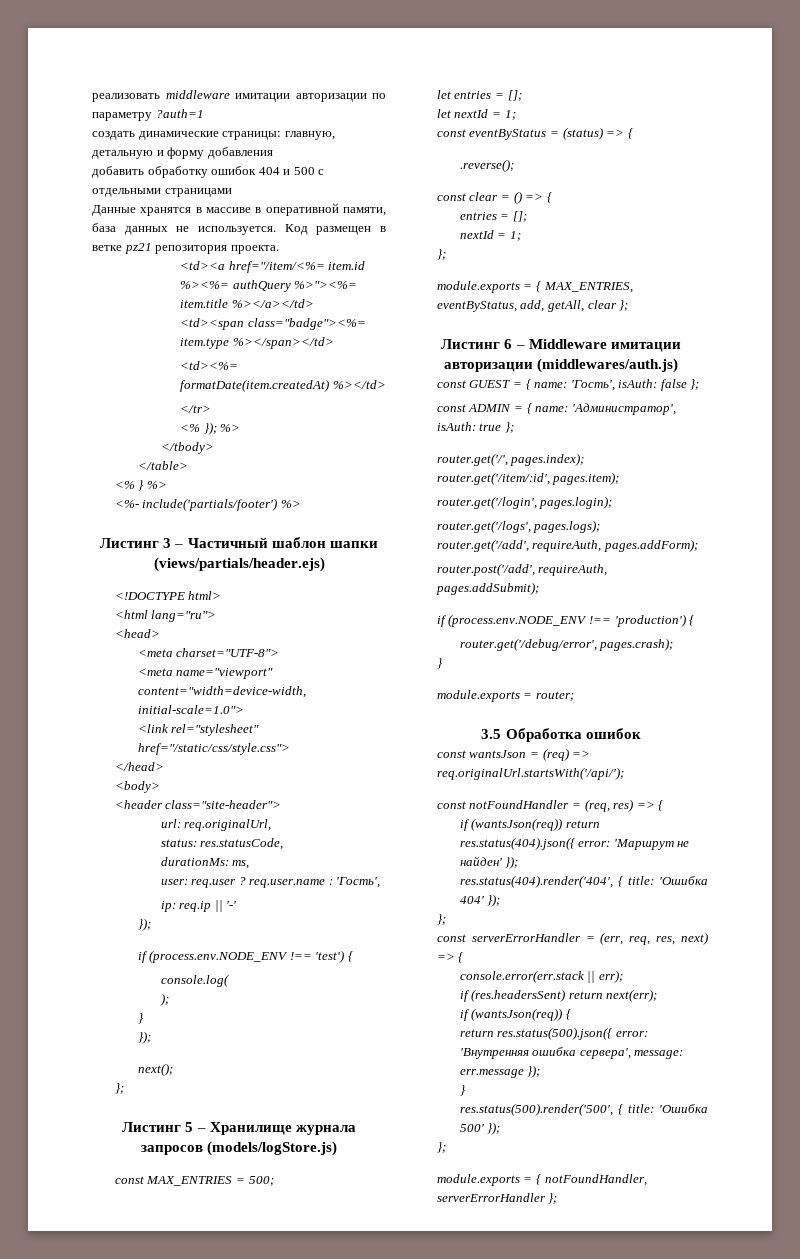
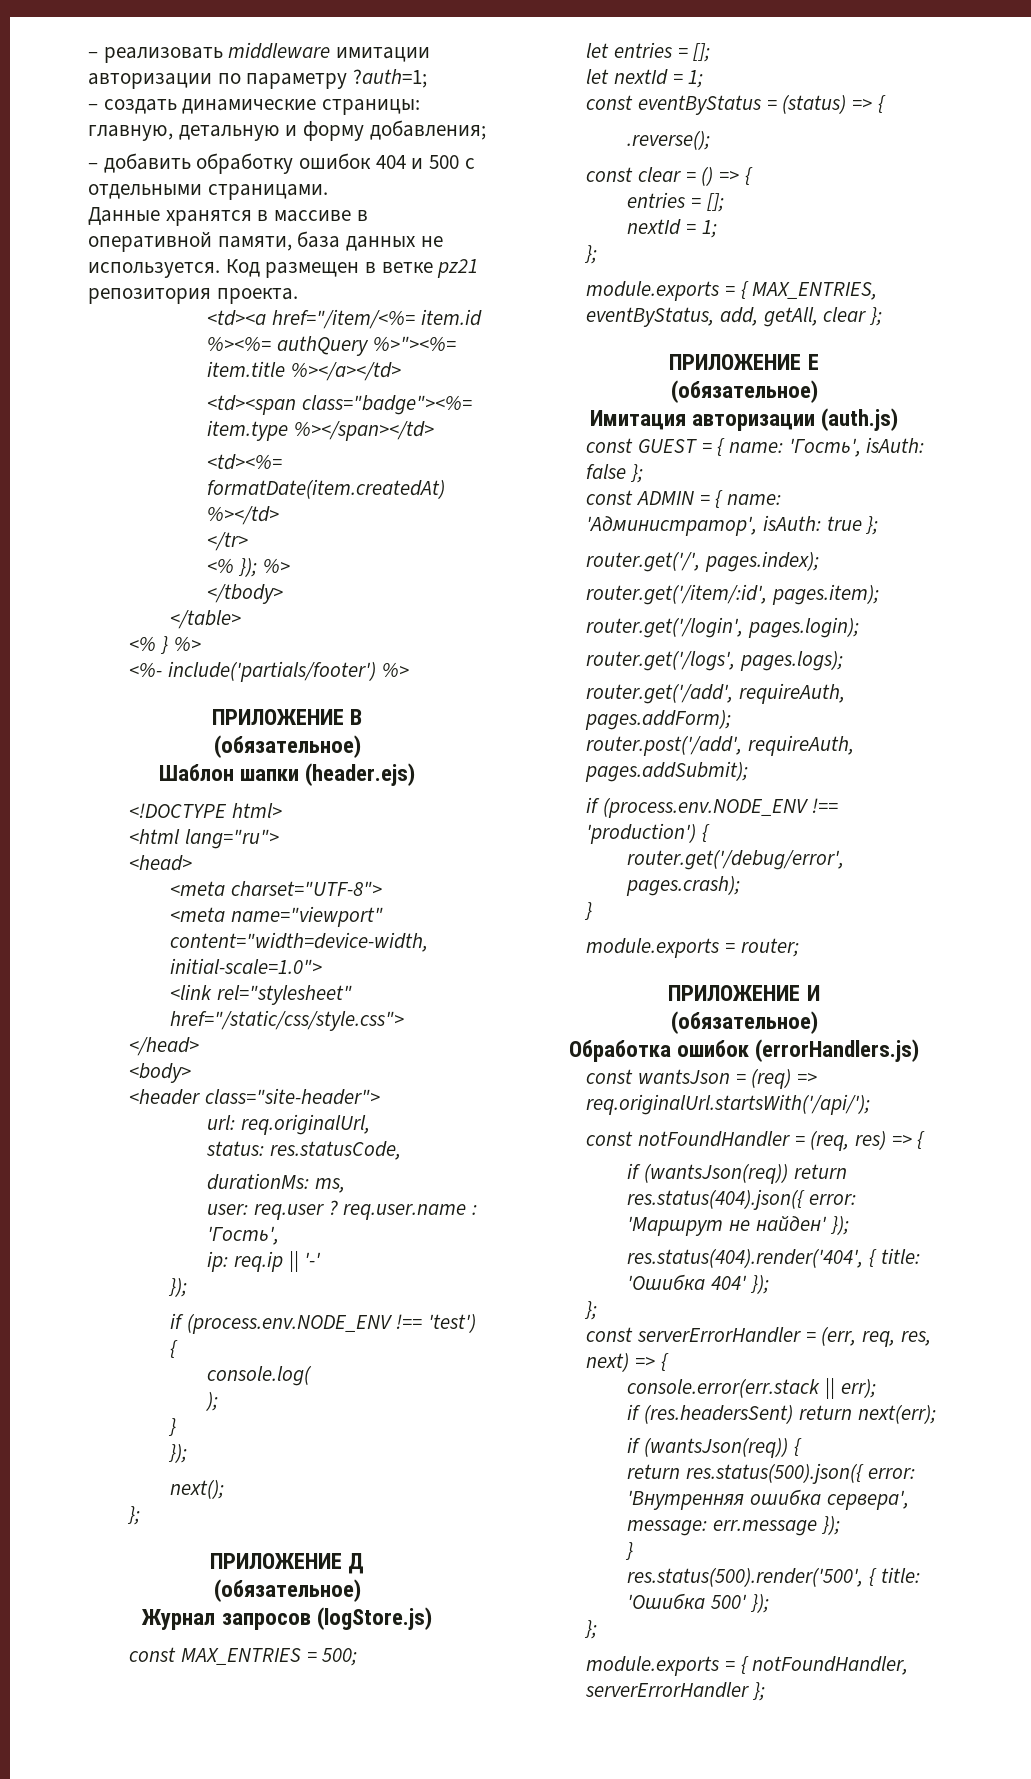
- реализовать middleware имитации авторизации по параметру ?auth=1
- создать динамические страницы: главную, детальную и форму добавления
- добавить обработку ошибок 404 и 500 с отдельными страницами
+ – реализовать middleware имитации авторизации по параметру ?auth=1;
+ – создать динамические страницы: главную, детальную и форму добавления;
+ – добавить обработку ошибок 404 и 500 с отдельными страницами.
- Листинг 3 – Частичный шаблон шапки (views/partials/header.ejs)
+ ПРИЛОЖЕНИЕ В
+ (обязательное)
+ Шаблон шапки (header.ejs)
- Листинг 5 – Хранилище журнала запросов (models/logStore.js)
+ ПРИЛОЖЕНИЕ Д
+ (обязательное)
+ Журнал запросов (logStore.js)
- Листинг 6 – Middleware имитации авторизации (middlewares/auth.js)
+ ПРИЛОЖЕНИЕ Е
+ (обязательное)
+ Имитация авторизации (auth.js)
- 3.5 Обработка ошибок
+ ПРИЛОЖЕНИЕ И
+ (обязательное)
+ Обработка ошибок (errorHandlers.js)

